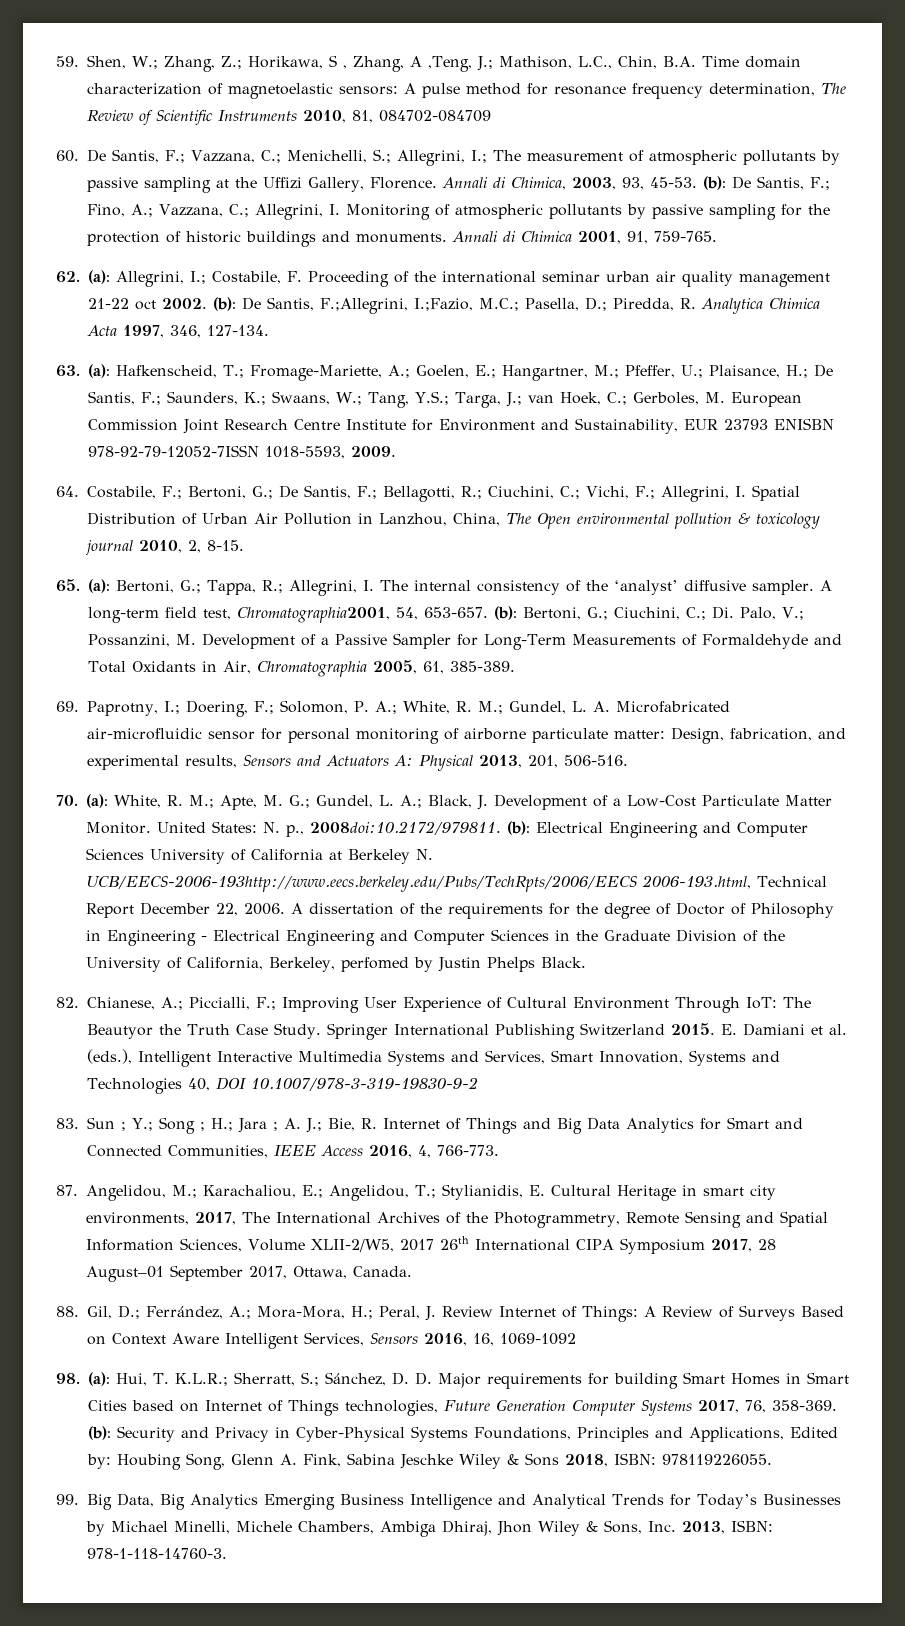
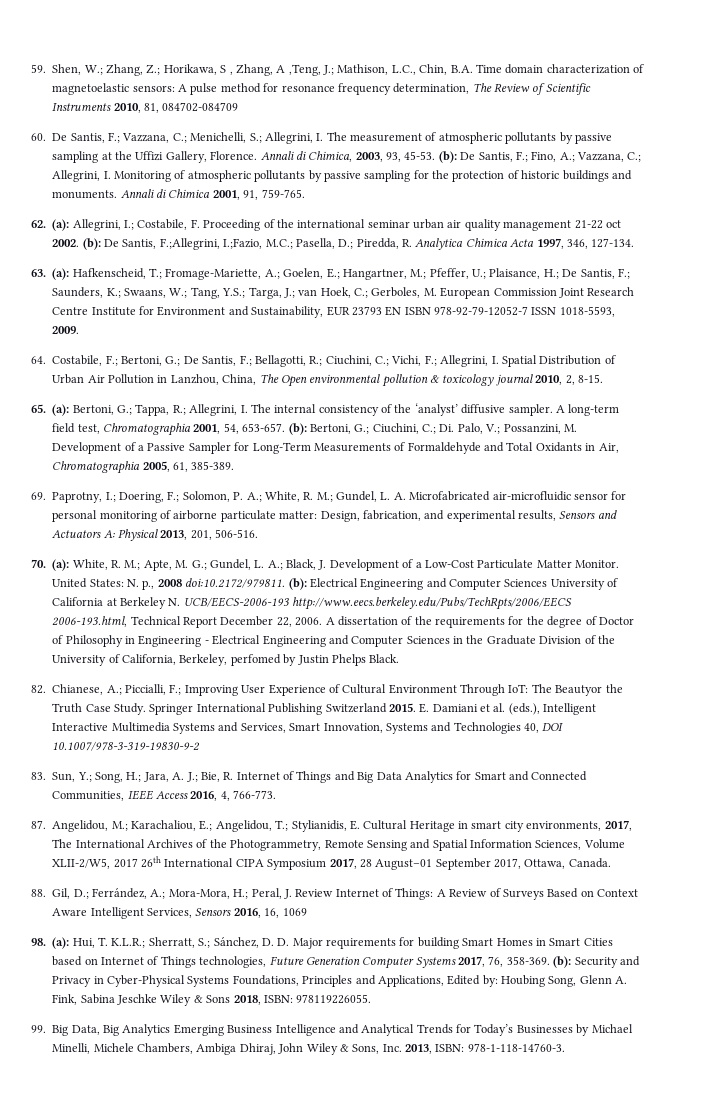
- 60. De Santis, F.; Vazzana, C.; Menichelli, S.; Allegrini, I.; The measurement of atmospheric pollutants by passive sampling at the Uffizi Gallery, Florence.
+ 60. De Santis, F.; Vazzana, C.; Menichelli, S.; Allegrini, I. The measurement of atmospheric pollutants by passive sampling at the Uffizi Gallery, Florence.
- 63. (a): Hafkenscheid, T.; Fromage-Mariette, A.; Goelen, E.; Hangartner, M.; Pfeffer, U.; Plaisance, H.; De Santis, F.; Saunders, K.; Swaans, W.; Tang, Y.S.; Targa, J.; van Hoek, C.; Gerboles, M. European Commission Joint Research Centre Institute for Environment and Sustainability, EUR 23793 ENISBN 978-92-79-12052-7ISSN 1018-5593, 2009.
+ 63. (a): Hafkenscheid, T.; Fromage-Mariette, A.; Goelen, E.; Hangartner, M.; Pfeffer, U.; Plaisance, H.; De Santis, F.; Saunders, K.; Swaans, W.; Tang, Y.S.; Targa, J.; van Hoek, C.; Gerboles, M. European Commission Joint Research Centre Institute for Environment and Sustainability, EUR 23793 EN ISBN 978-92-79-12052-7 ISSN 1018-5593, 2009.
- A long-term field test, Chromatographia2001, 54, 653-657.
+ A long-term field test, Chromatographia 2001, 54, 653-657.
- United States: N. p., 2008doi:10.2172/979811. (b): Electrical Engineering and Computer Sciences University of California at Berkeley N. UCB/EECS-2006-193http://www.eecs.berkeley.edu/Pubs/TechRpts/2006/EECS 2006-193.html, Technical Report December 22, 2006.
+ United States: N. p., 2008 doi:10.2172/979811. (b): Electrical Engineering and Computer Sciences University of California at Berkeley N. UCB/EECS-2006-193 http://www.eecs.berkeley.edu/Pubs/TechRpts/2006/EECS 2006-193.html, Technical Report December 22, 2006.
- 83. Sun ; Y.; Song ; H.; Jara ; A. J.; Bie, R. Internet of Things and Big Data Analytics for Smart and Connected Communities, IEEE Access 2016, 4, 766-773.
+ 83. Sun, Y.; Song, H.; Jara, A. J.; Bie, R. Internet of Things and Big Data Analytics for Smart and Connected Communities, IEEE Access 2016, 4, 766-773.
- 88. Gil, D.; Ferrández, A.; Mora-Mora, H.; Peral, J. Review Internet of Things: A Review of Surveys Based on Context Aware Intelligent Services, Sensors 2016, 16, 1069-1092
+ 88. Gil, D.; Ferrández, A.; Mora-Mora, H.; Peral, J. Review Internet of Things: A Review of Surveys Based on Context Aware Intelligent Services, Sensors 2016, 16, 1069
- 99. Big Data, Big Analytics Emerging Business Intelligence and Analytical Trends for Today’s Businesses by Michael Minelli, Michele Chambers, Ambiga Dhiraj, Jhon Wiley & Sons, Inc. 2013, ISBN: 978-1-118-14760-3.
+ 99. Big Data, Big Analytics Emerging Business Intelligence and Analytical Trends for Today’s Businesses by Michael Minelli, Michele Chambers, Ambiga Dhiraj, John Wiley & Sons, Inc. 2013, ISBN: 978-1-118-14760-3.

